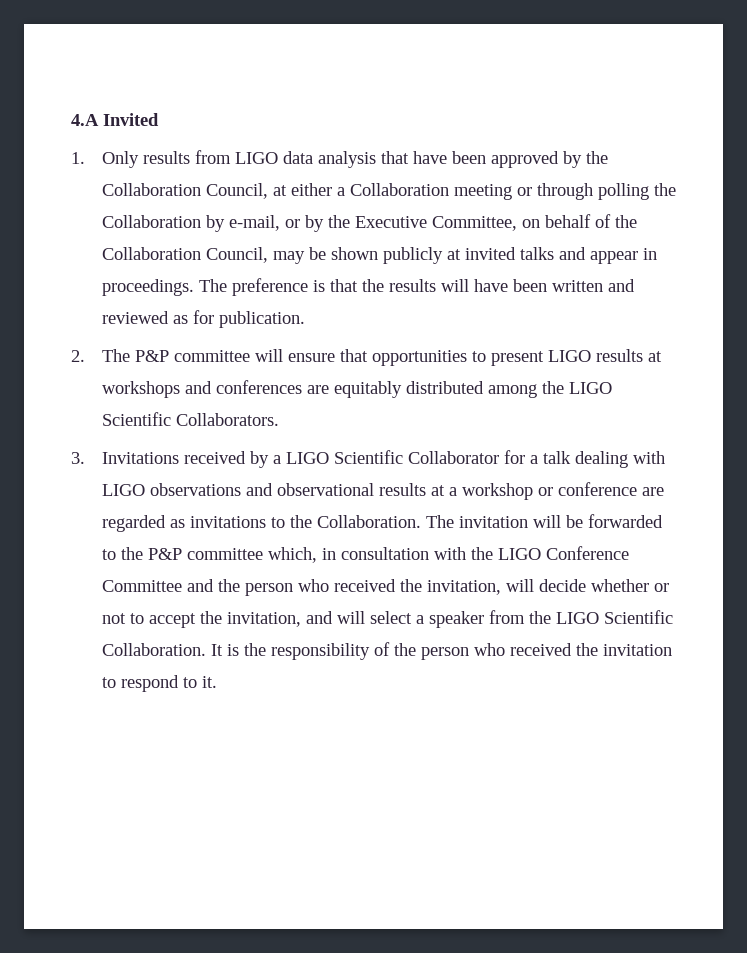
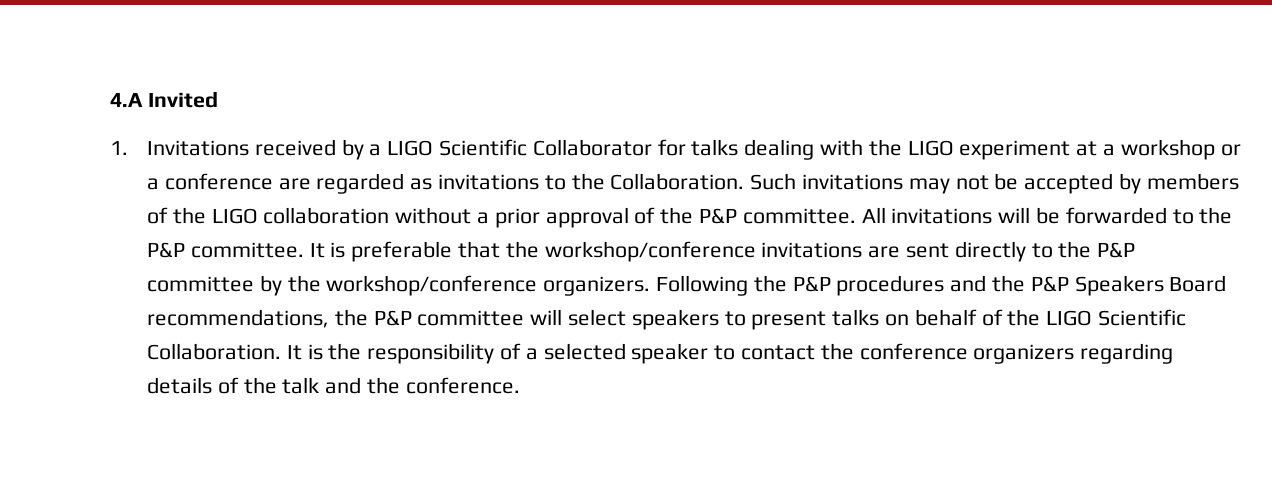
- 1. Only results from LIGO data analysis that have been approved by the Collaboration Council, at either a Collaboration meeting or through polling the Collaboration by e-mail, or by the Executive Committee, on behalf of the Collaboration Council, may be shown publicly at invited talks and appear in proceedings. The preference is that the results will have been written and reviewed as for publication.
- 2. The P&P committee will ensure that opportunities to present LIGO results at workshops and conferences are equitably distributed among the LIGO Scientific Collaborators.
- 3. Invitations received by a LIGO Scientific Collaborator for a talk dealing with LIGO observations and observational results at a workshop or conference are regarded as invitations to the Collaboration.
+ 1. Invitations received by a LIGO Scientific Collaborator for talks dealing with the LIGO experiment at a workshop or a conference are regarded as invitations to the Collaboration.
- The invitation will be forwarded to the P&P committee which, in consultation with the LIGO Conference Committee and the person who received the invitation, will decide whether or not to accept the invitation, and will select a speaker from the LIGO Scientific Collaboration.
+ Such invitations may not be accepted by members of the LIGO collaboration without a prior approval of the P&P committee. All invitations will be forwarded to the P&P committee. It is preferable that the workshop/conference invitations are sent directly to the P&P committee by the workshop/conference organizers. Following the P&P procedures and the P&P Speakers Board recommendations, the P&P committee will select speakers to present talks on behalf of the LIGO Scientific Collaboration.
- It is the responsibility of the person who received the invitation to respond to it.
+ It is the responsibility of a selected speaker to contact the conference organizers regarding details of the talk and the conference.

